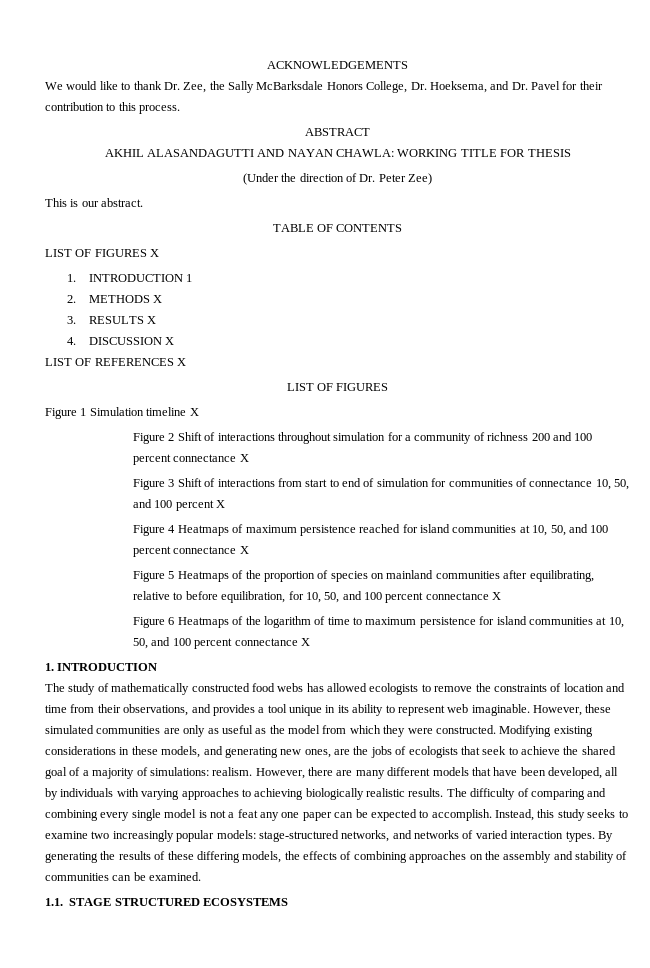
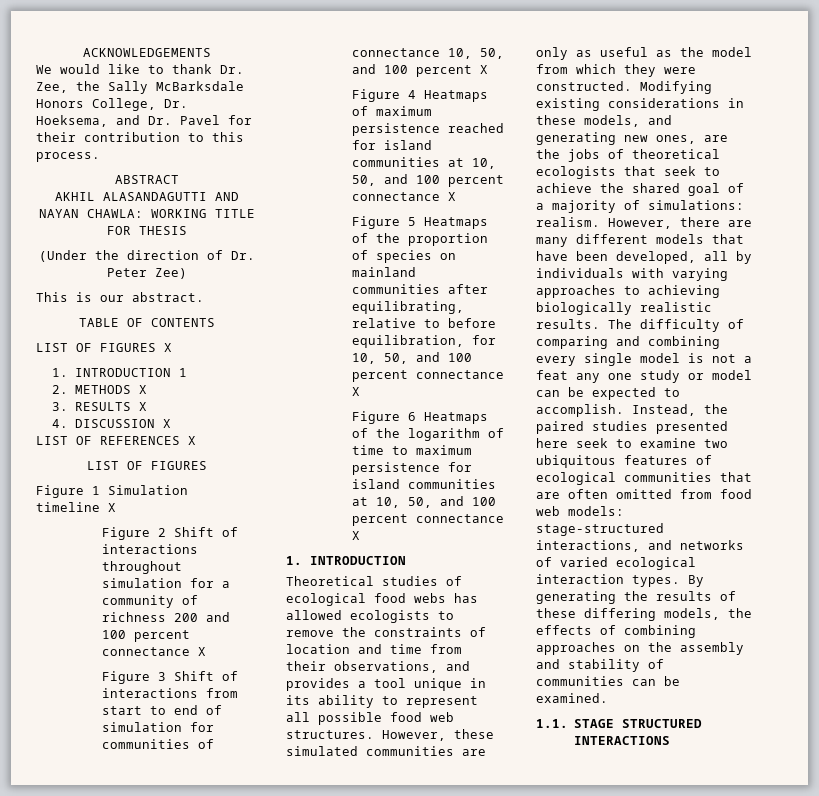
- The study of mathematically constructed food webs has allowed ecologists to remove the constraints of location and time from their observations, and provides a tool unique in its ability to represent web imaginable.
+ Theoretical studies of ecological food webs has allowed ecologists to remove the constraints of location and time from their observations, and provides a tool unique in its ability to represent all possible food web structures.
- Modifying existing considerations in these models, and generating new ones, are the jobs of ecologists that seek to achieve the shared goal of a majority of simulations: realism.
+ Modifying existing considerations in these models, and generating new ones, are the jobs of theoretical ecologists that seek to achieve the shared goal of a majority of simulations: realism.
- The difficulty of comparing and combining every single model is not a feat any one paper can be expected to accomplish.
+ The difficulty of comparing and combining every single model is not a feat any one study or model can be expected to accomplish.
- Instead, this study seeks to examine two increasingly popular models: stage-structured networks, and networks of varied interaction types.
+ Instead, the paired studies presented here seek to examine two ubiquitous features of ecological communities that are often omitted from food web models: stage-structured interactions, and networks of varied ecological interaction types.
- 1.1. STAGE STRUCTURED ECOSYSTEMS
+ 1.1. STAGE STRUCTURED INTERACTIONS

